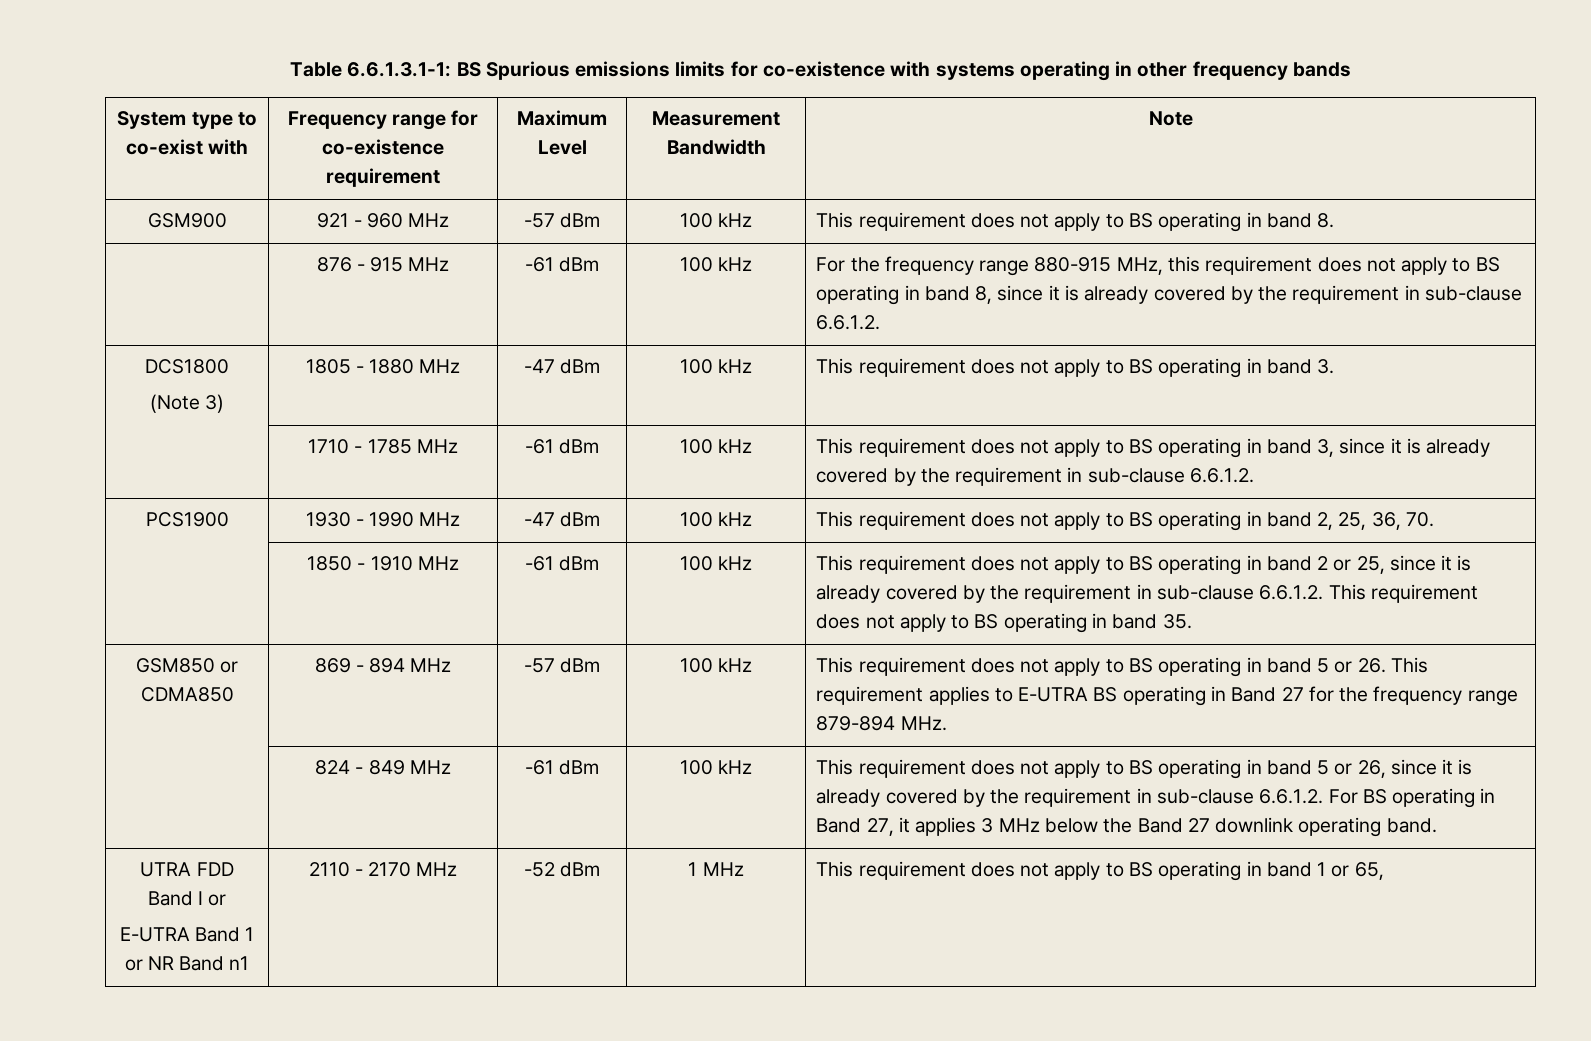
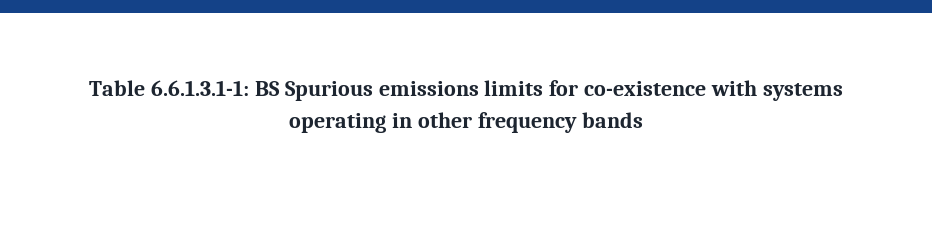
- System type to co-exist with | Frequency range for co-existence requirement | Maximum Level | Measurement Bandwidth | Note
- GSM900 | 921 - 960 MHz | -57 dBm | 100 kHz | This requirement does not apply to BS operating in band 8.
- | 876 - 915 MHz | -61 dBm | 100 kHz | For the frequency range 880-915 MHz, this requirement does not apply to BS operating in band 8, since it is already covered by the requirement in sub-clause 6.6.1.2.
- DCS1800
- (Note 3) | 1805 - 1880 MHz | -47 dBm | 100 kHz | This requirement does not apply to BS operating in band 3.
- | 1710 - 1785 MHz | -61 dBm | 100 kHz | This requirement does not apply to BS operating in band 3, since it is already covered by the requirement in sub-clause 6.6.1.2.
- PCS1900 | 1930 - 1990 MHz | -47 dBm | 100 kHz | This requirement does not apply to BS operating in band 2, 25, 36, 70.
- | 1850 - 1910 MHz | -61 dBm | 100 kHz | This requirement does not apply to BS operating in band 2 or 25, since it is already covered by the requirement in sub-clause 6.6.1.2. This requirement does not apply to BS operating in band 35.
- GSM850 or CDMA850 | 869 - 894 MHz | -57 dBm | 100 kHz | This requirement does not apply to BS operating in band 5 or 26. This requirement applies to E-UTRA BS operating in Band 27 for the frequency range 879-894 MHz.
- | 824 - 849 MHz | -61 dBm | 100 kHz | This requirement does not apply to BS operating in band 5 or 26, since it is already covered by the requirement in sub-clause 6.6.1.2. For BS operating in Band 27, it applies 3 MHz below the Band 27 downlink operating band.
- UTRA FDD Band I or
- E-UTRA Band 1 or NR Band n1 | 2110 - 2170 MHz | -52 dBm | 1 MHz | This requirement does not apply to BS operating in band 1 or 65,

